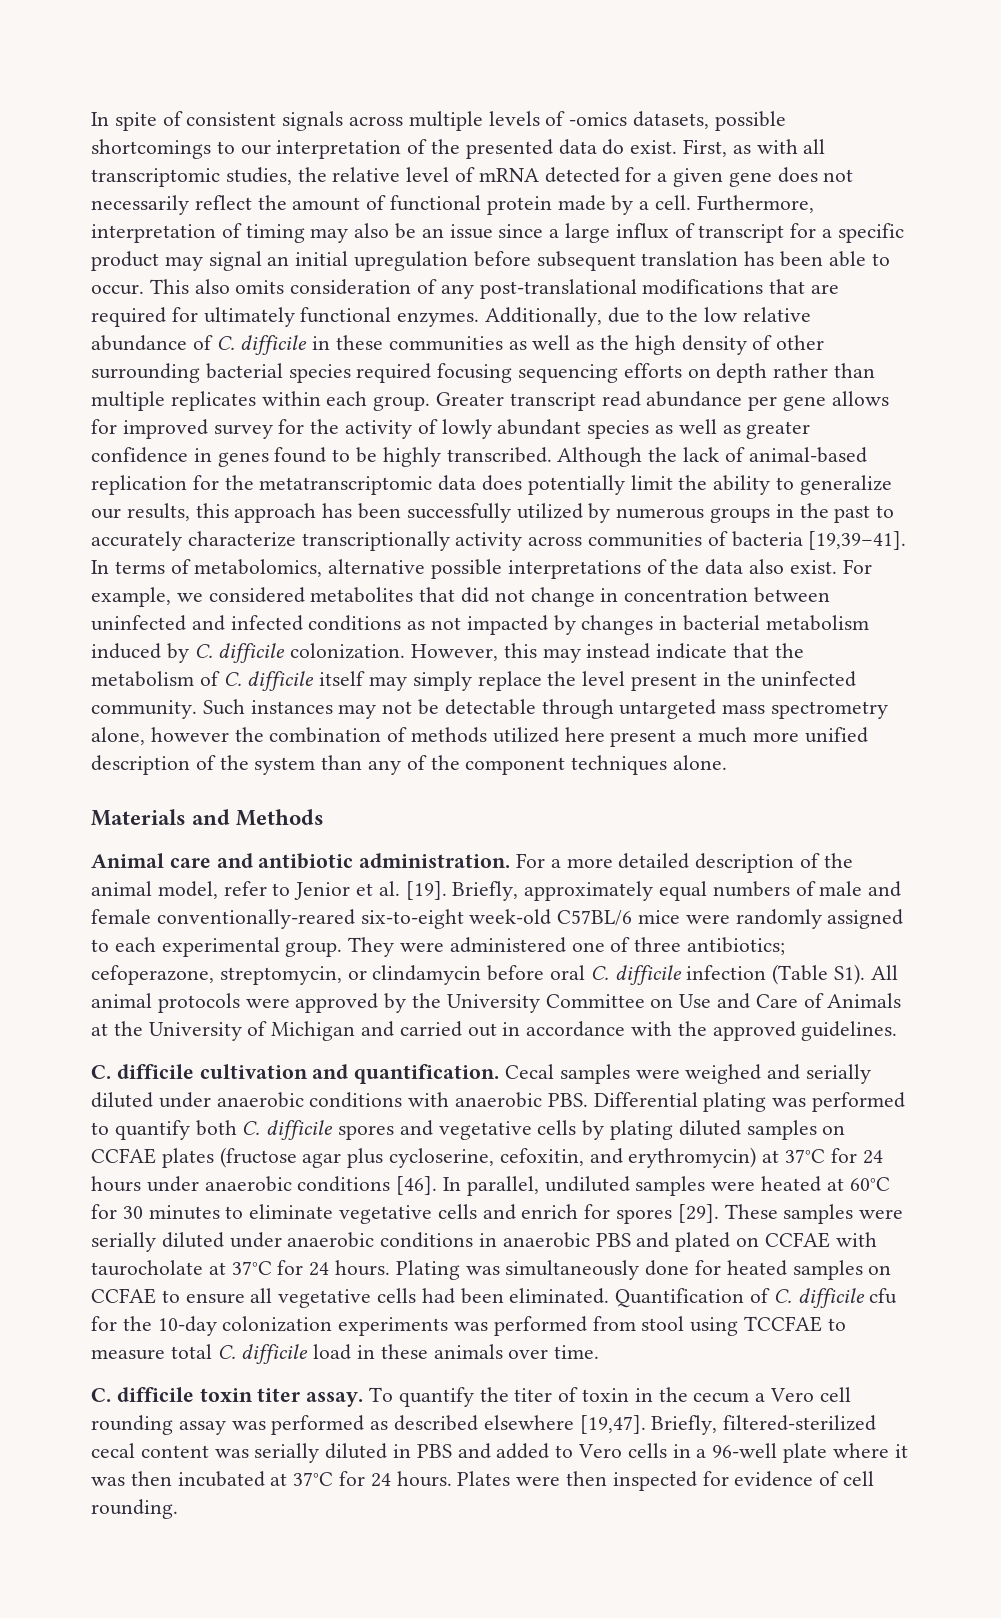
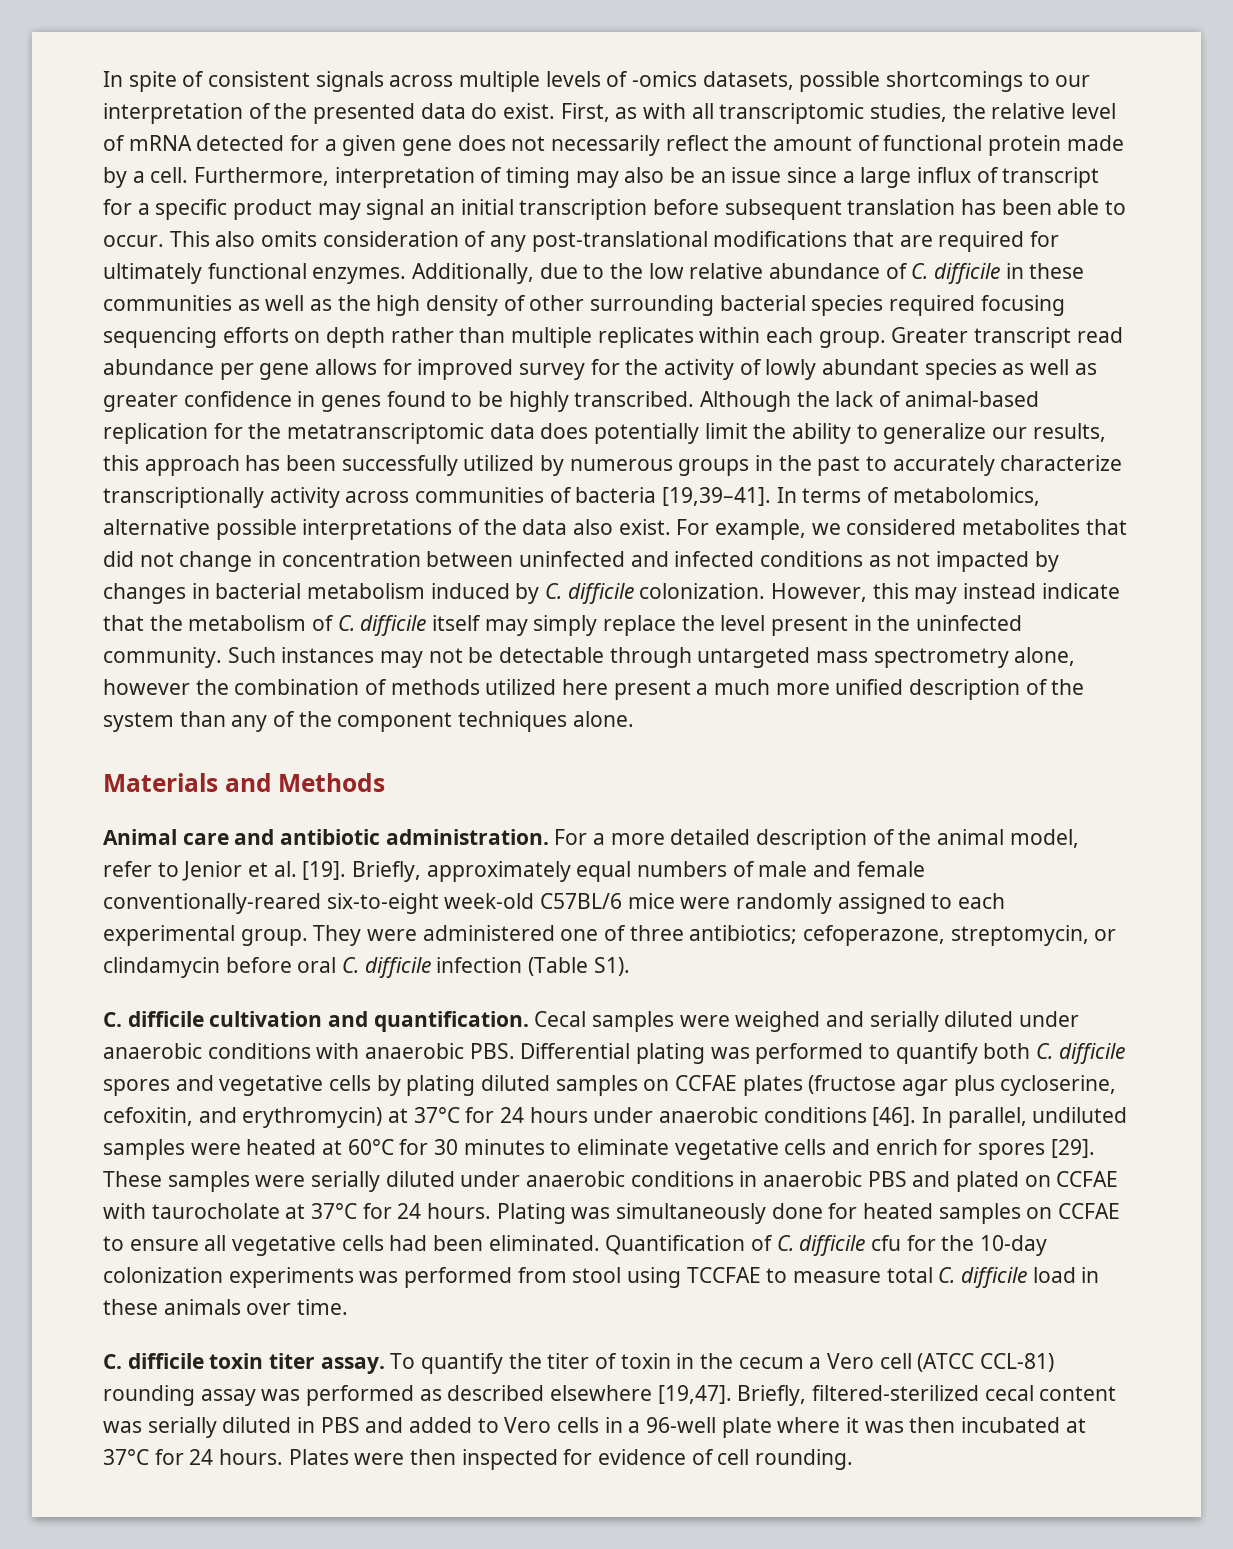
- Furthermore, interpretation of timing may also be an issue since a large influx of transcript for a specific product may signal an initial upregulation before subsequent translation has been able to occur.
+ Furthermore, interpretation of timing may also be an issue since a large influx of transcript for a specific product may signal an initial transcription before subsequent translation has been able to occur.
- They were administered one of three antibiotics; cefoperazone, streptomycin, or clindamycin before oral C. difficile infection (Table S1). All animal protocols were approved by the University Committee on Use and Care of Animals at the University of Michigan and carried out in accordance with the approved guidelines.
+ They were administered one of three antibiotics; cefoperazone, streptomycin, or clindamycin before oral C. difficile infection (Table S1).
- To quantify the titer of toxin in the cecum a Vero cell rounding assay was performed as described elsewhere [19,47].
+ To quantify the titer of toxin in the cecum a Vero cell (ATCC CCL-81) rounding assay was performed as described elsewhere [19,47].

